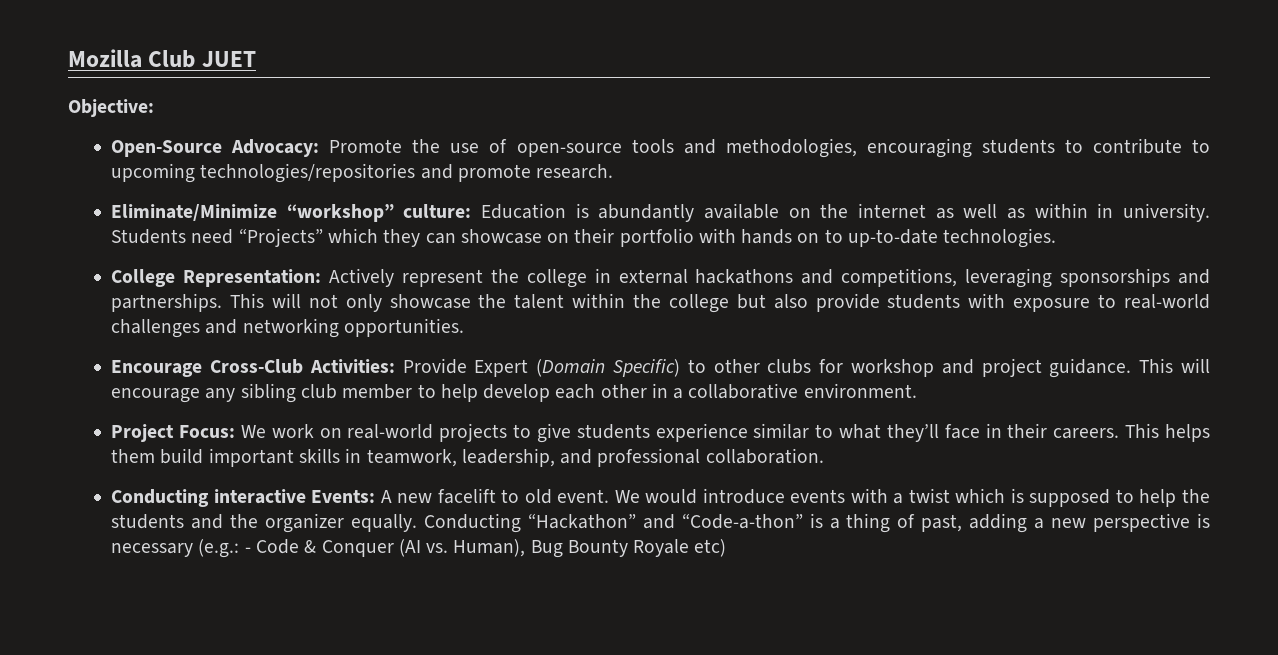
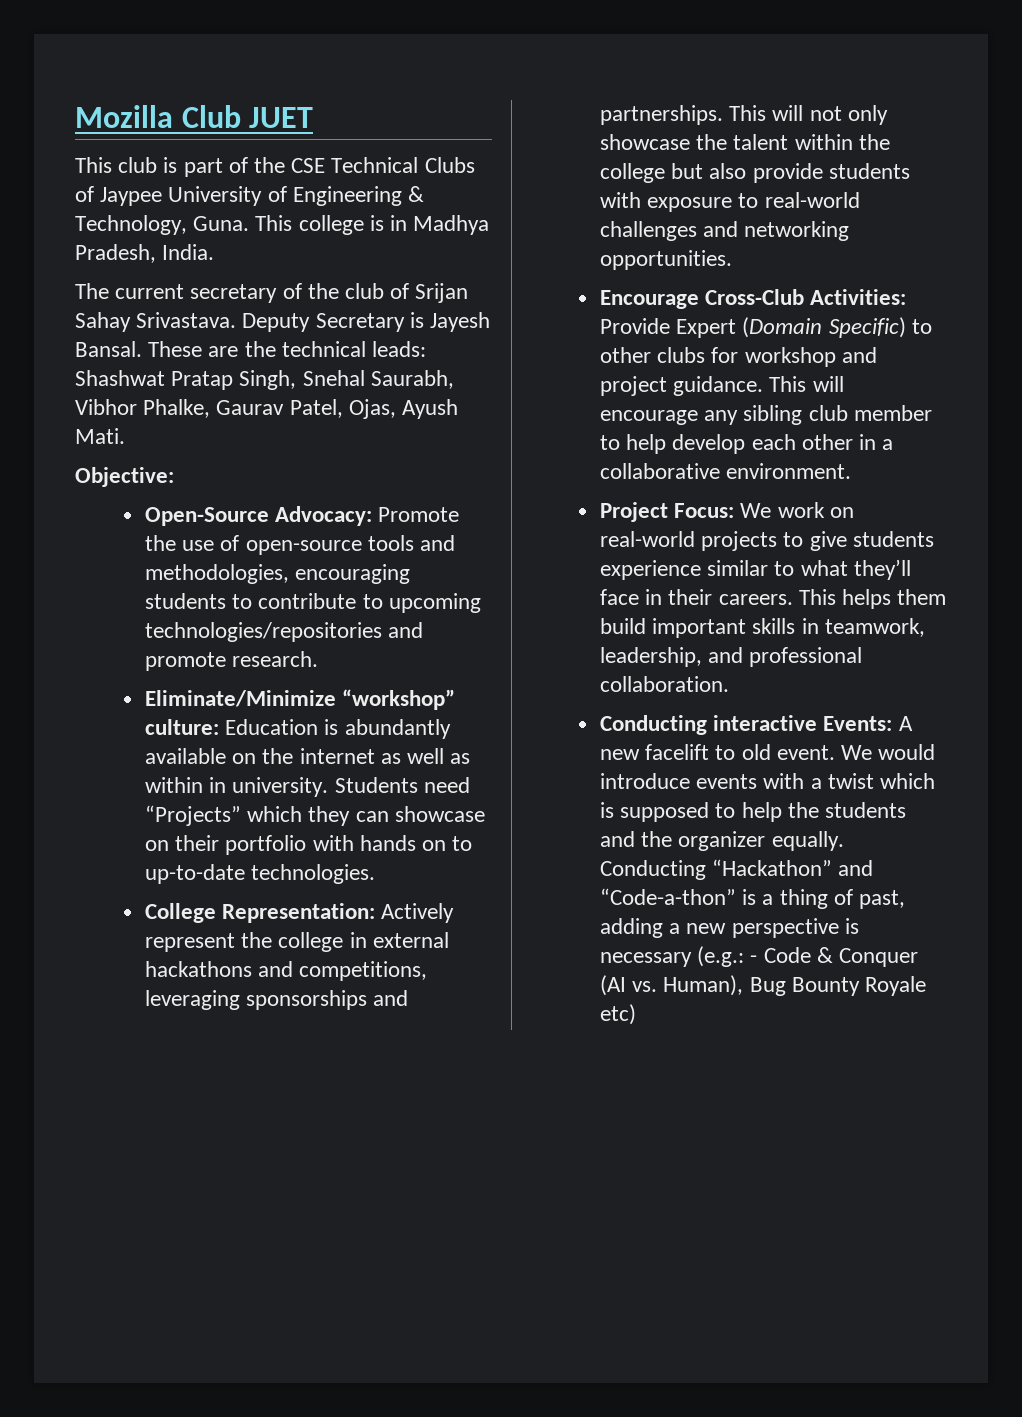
+ This club is part of the CSE Technical Clubs of Jaypee University of Engineering & Technology, Guna. This college is in Madhya Pradesh, India.
+ The current secretary of the club of Srijan Sahay Srivastava. Deputy Secretary is Jayesh Bansal. These are the technical leads: Shashwat Pratap Singh, Snehal Saurabh, Vibhor Phalke, Gaurav Patel, Ojas, Ayush Mati.

